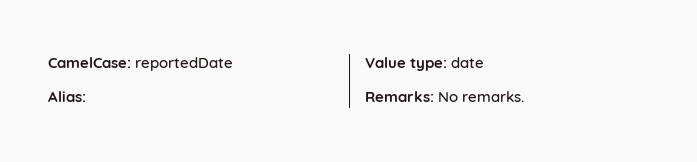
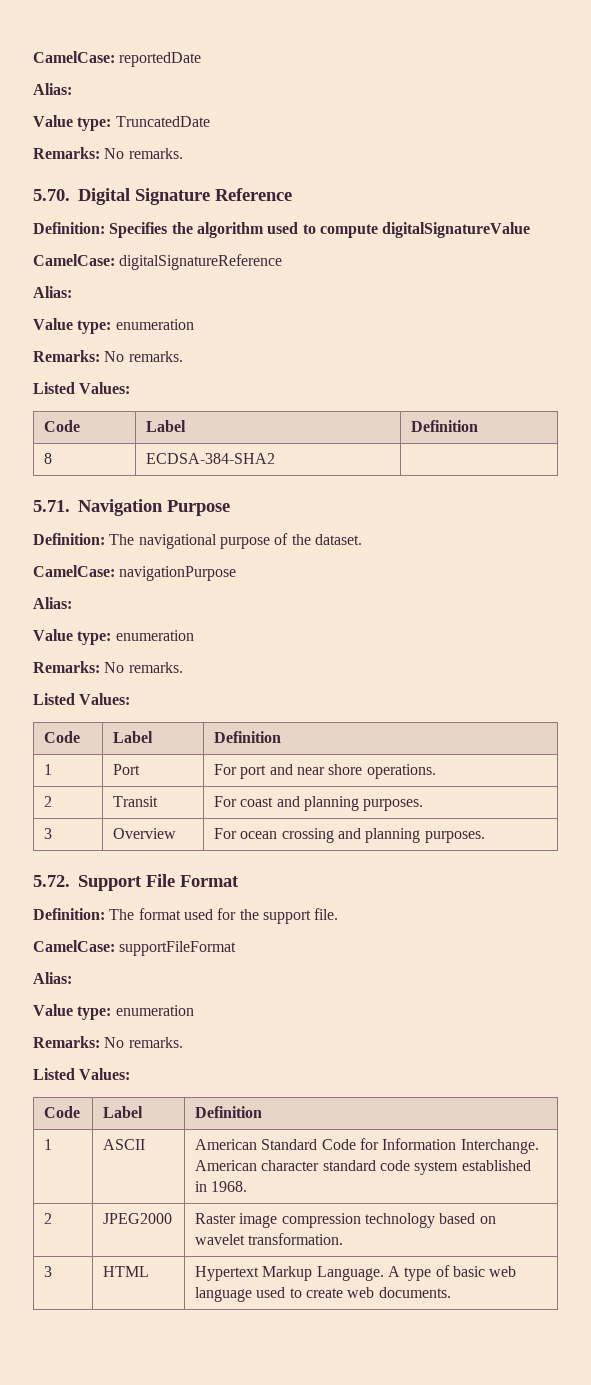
- Value type: date
+ Value type: TruncatedDate
  Remarks: No remarks.
+ 5.70. Digital Signature Reference
+ Definition: Specifies the algorithm used to compute digitalSignatureValue
+ CamelCase: digitalSignatureReference
+ Alias:
+ Value type: enumeration
+ Remarks: No remarks.
+ Listed Values:
+ Code | Label | Definition
+ 8 | ECDSA-384-SHA2 |
+ 5.71. Navigation Purpose
+ Definition: The navigational purpose of the dataset.
+ CamelCase: navigationPurpose
+ Alias:
+ Value type: enumeration
+ Remarks: No remarks.
+ Listed Values:
+ Code | Label | Definition
+ 1 | Port | For port and near shore operations.
+ 2 | Transit | For coast and planning purposes.
+ 3 | Overview | For ocean crossing and planning purposes.
+ 5.72. Support File Format
+ Definition: The format used for the support file.
+ CamelCase: supportFileFormat
+ Alias:
+ Value type: enumeration
+ Remarks: No remarks.
+ Listed Values:
+ Code | Label | Definition
+ 1 | ASCII | American Standard Code for Information Interchange. American character standard code system established in 1968.
+ 2 | JPEG2000 | Raster image compression technology based on wavelet transformation.
+ 3 | HTML | Hypertext Markup Language. A type of basic web language used to create web documents.

